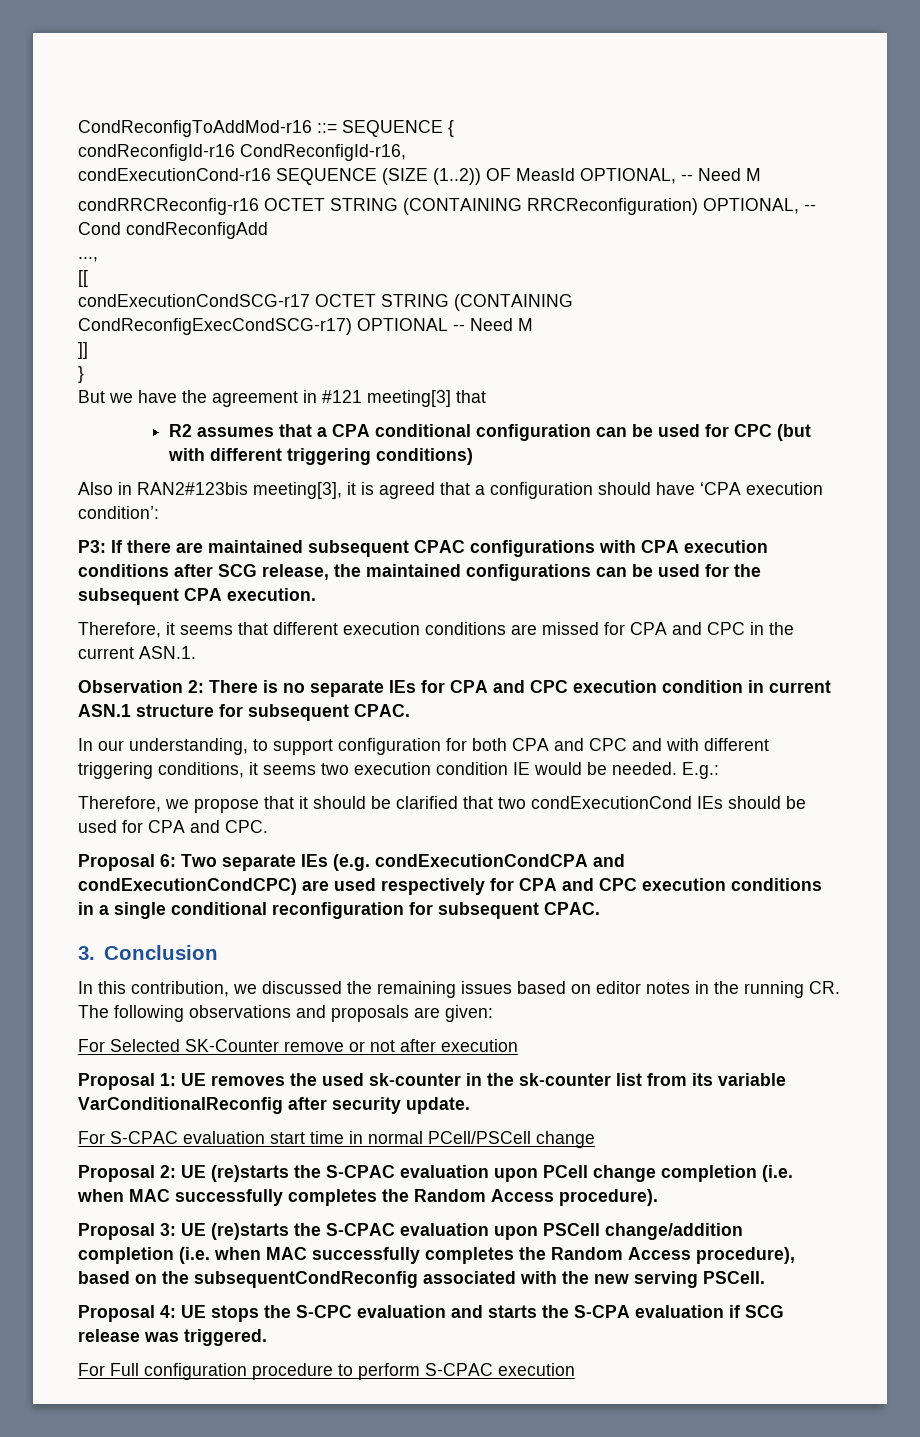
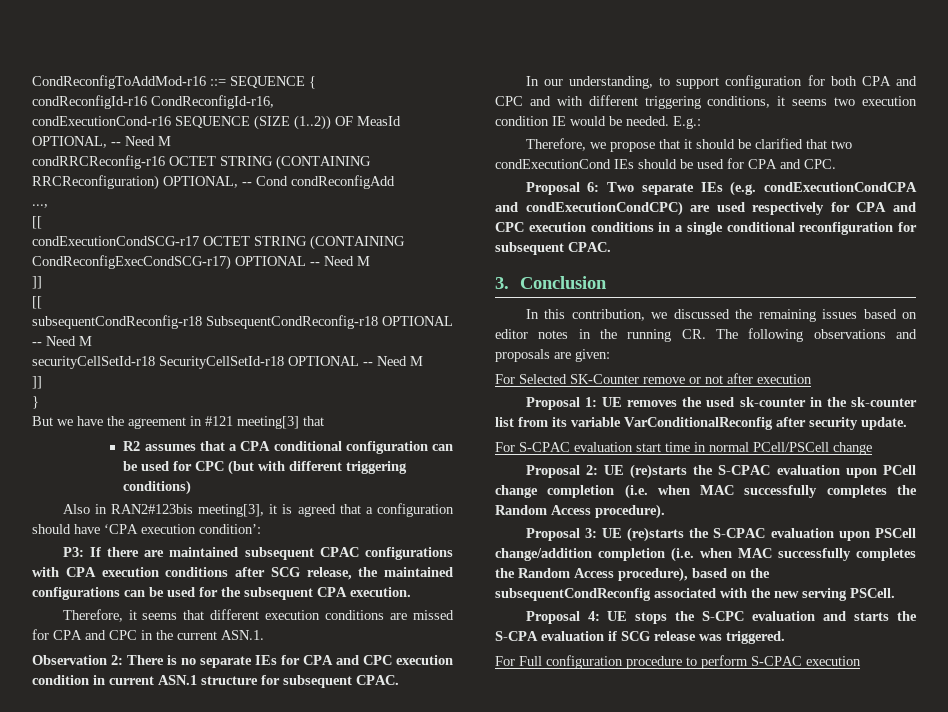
  condExecutionCondSCG-r17 OCTET STRING (CONTAINING CondReconfigExecCondSCG-r17) OPTIONAL -- Need M
+ ]]
+ [[
+ subsequentCondReconfig-r18 SubsequentCondReconfig-r18 OPTIONAL -- Need M
+ securityCellSetId-r18 SecurityCellSetId-r18 OPTIONAL -- Need M

